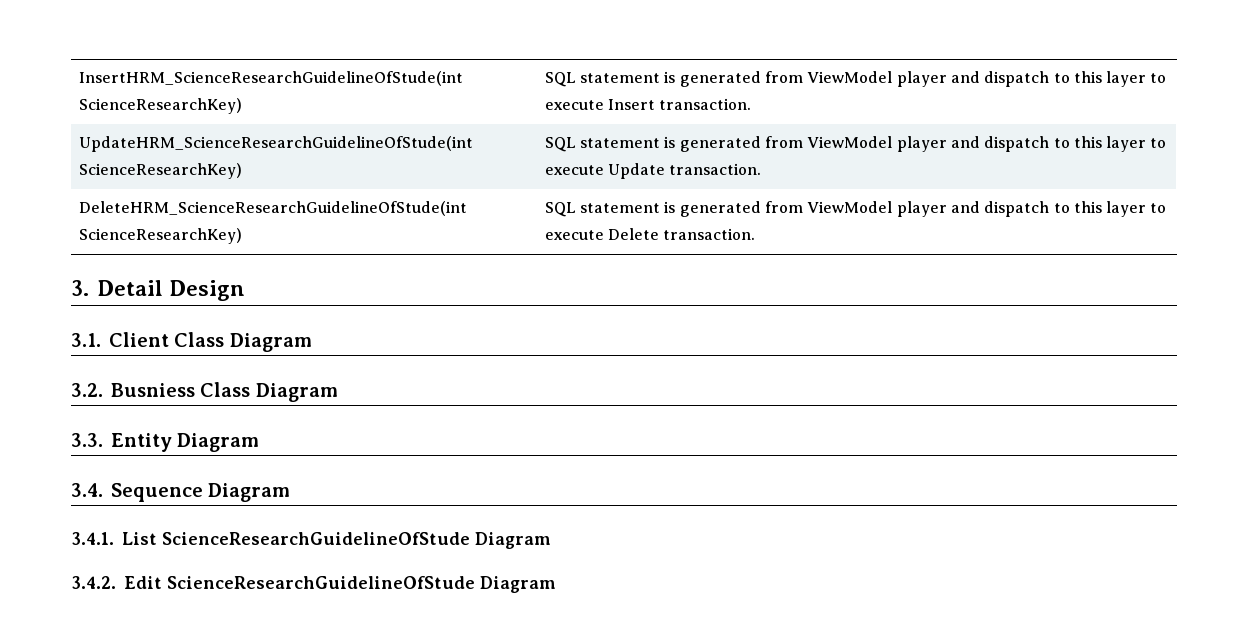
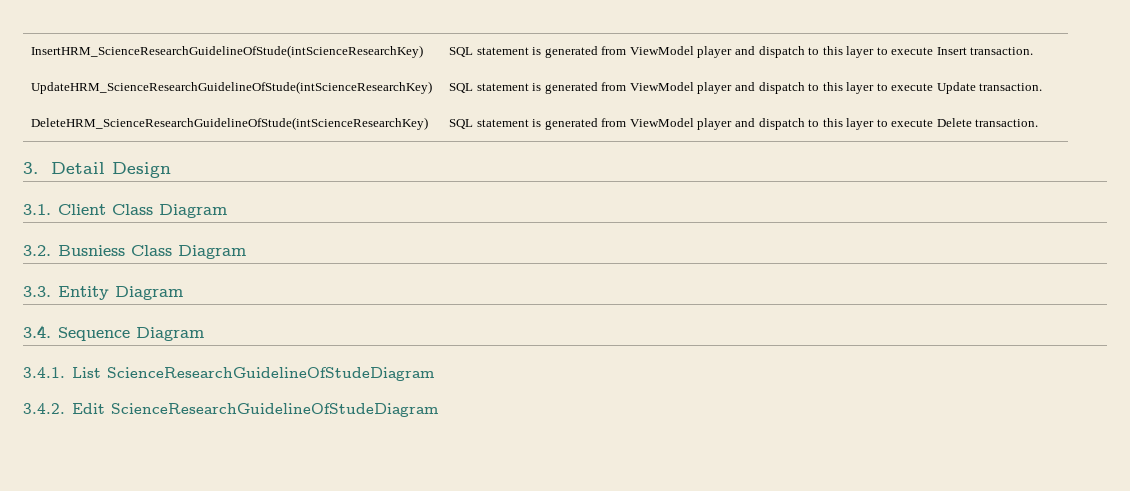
- InsertHRM_ScienceResearchGuidelineOfStude(int ScienceResearchKey) | SQL statement is generated from ViewModel player and dispatch to this layer to execute Insert transaction.
+ InsertHRM_ScienceResearchGuidelineOfStude(intScienceResearchKey) | SQL statement is generated from ViewModel player and dispatch to this layer to execute Insert transaction.
- UpdateHRM_ScienceResearchGuidelineOfStude(int ScienceResearchKey) | SQL statement is generated from ViewModel player and dispatch to this layer to execute Update transaction.
+ UpdateHRM_ScienceResearchGuidelineOfStude(intScienceResearchKey) | SQL statement is generated from ViewModel player and dispatch to this layer to execute Update transaction.
- DeleteHRM_ScienceResearchGuidelineOfStude(int ScienceResearchKey) | SQL statement is generated from ViewModel player and dispatch to this layer to execute Delete transaction.
+ DeleteHRM_ScienceResearchGuidelineOfStude(intScienceResearchKey) | SQL statement is generated from ViewModel player and dispatch to this layer to execute Delete transaction.
- 3.4.1. List ScienceResearchGuidelineOfStude Diagram
+ 3.4.1. List ScienceResearchGuidelineOfStudeDiagram
- 3.4.2. Edit ScienceResearchGuidelineOfStude Diagram
+ 3.4.2. Edit ScienceResearchGuidelineOfStudeDiagram

